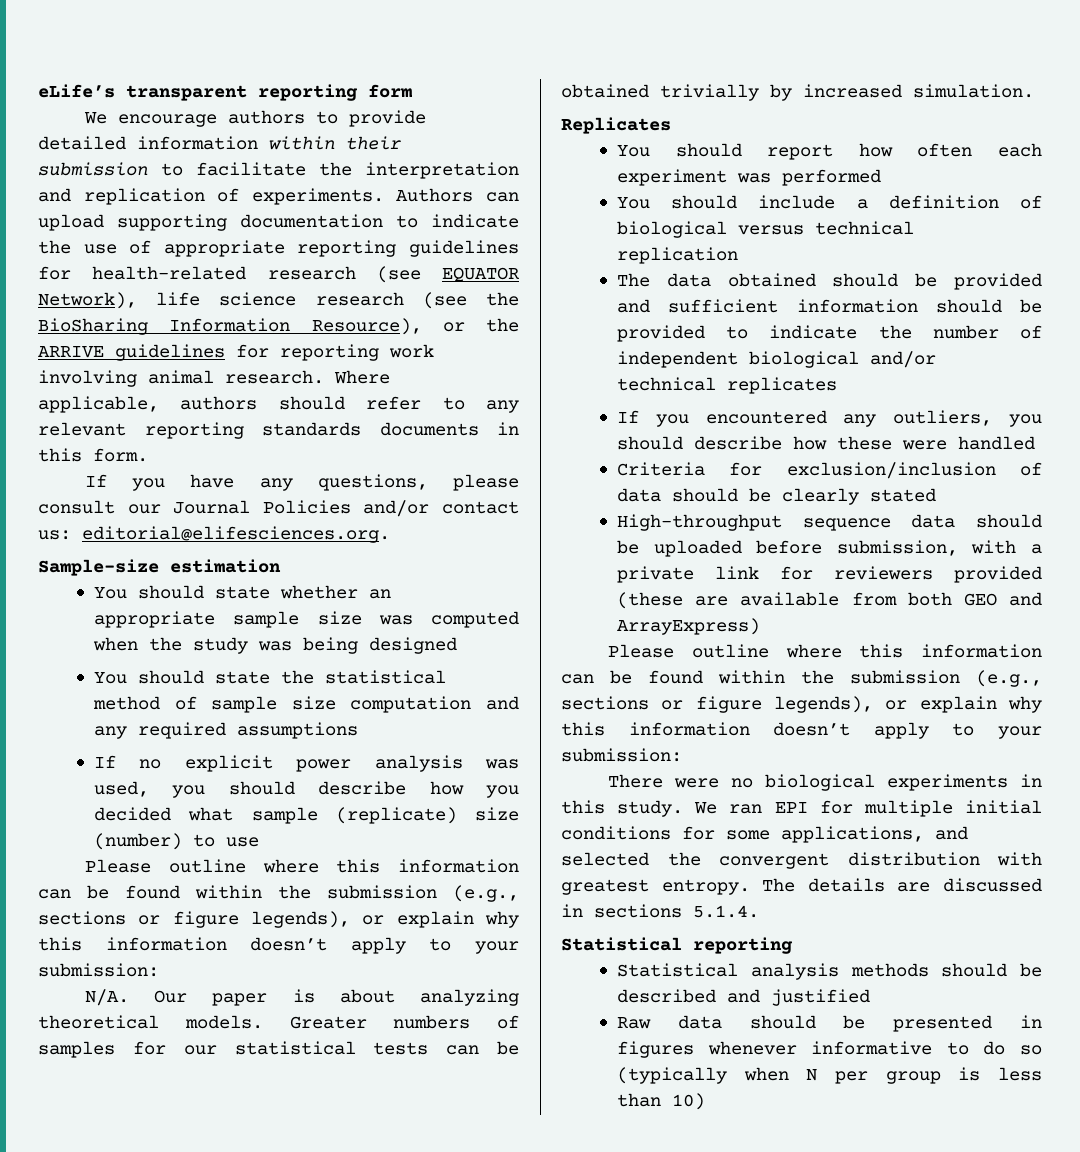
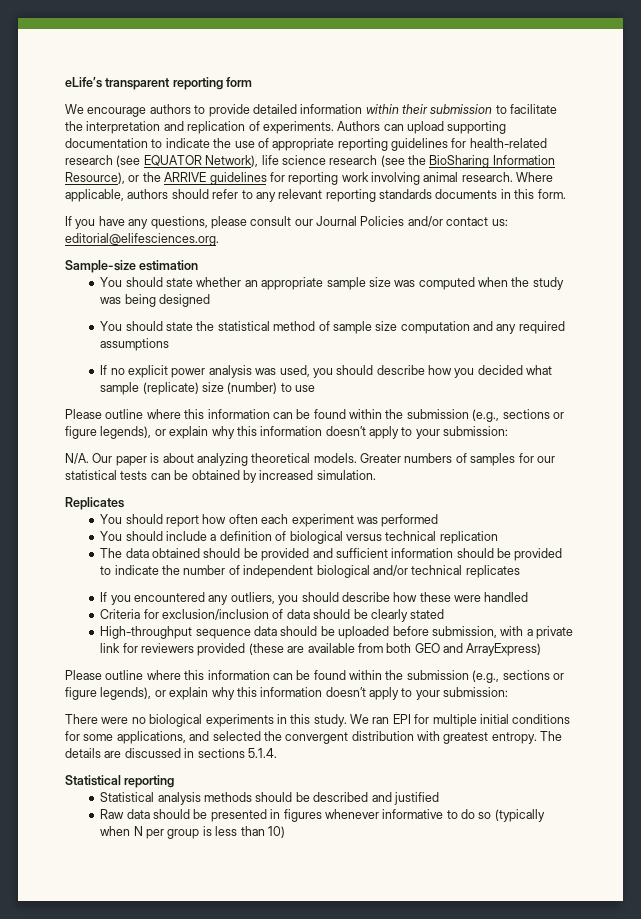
- Greater numbers of samples for our statistical tests can be obtained trivially by increased simulation.
+ Greater numbers of samples for our statistical tests can be obtained by increased simulation.

